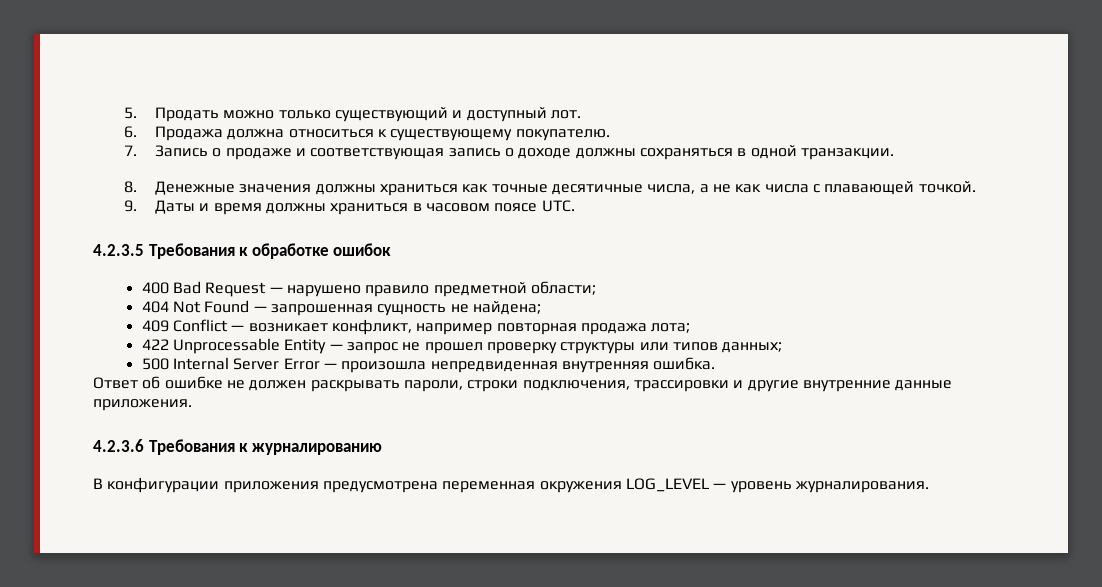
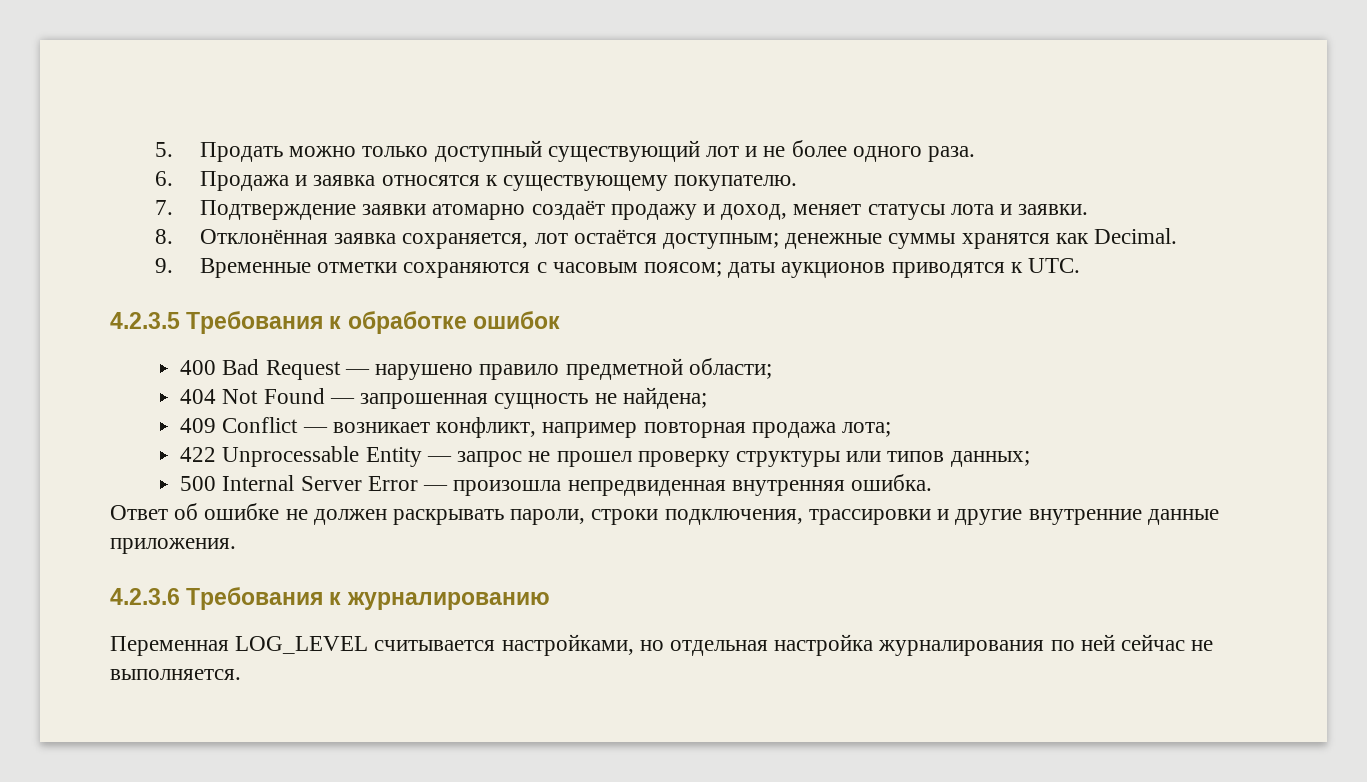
- 5. Продать можно только существующий и доступный лот.
+ 5. Продать можно только доступный существующий лот и не более одного раза.
- 6. Продажа должна относиться к существующему покупателю.
+ 6. Продажа и заявка относятся к существующему покупателю.
- 7. Запись о продаже и соответствующая запись о доходе должны сохраняться в одной транзакции.
- 8. Денежные значения должны храниться как точные десятичные числа, а не как числа с плавающей точкой.
- 9. Даты и время должны храниться в часовом поясе UTC.
+ 7. Подтверждение заявки атомарно создаёт продажу и доход, меняет статусы лота и заявки.
+ 8. Отклонённая заявка сохраняется, лот остаётся доступным; денежные суммы хранятся как Decimal.
+ 9. Временные отметки сохраняются с часовым поясом; даты аукционов приводятся к UTC.
- В конфигурации приложения предусмотрена переменная окружения LOG_LEVEL — уровень журналирования.
+ Переменная LOG_LEVEL считывается настройками, но отдельная настройка журналирования по ней сейчас не выполняется.

